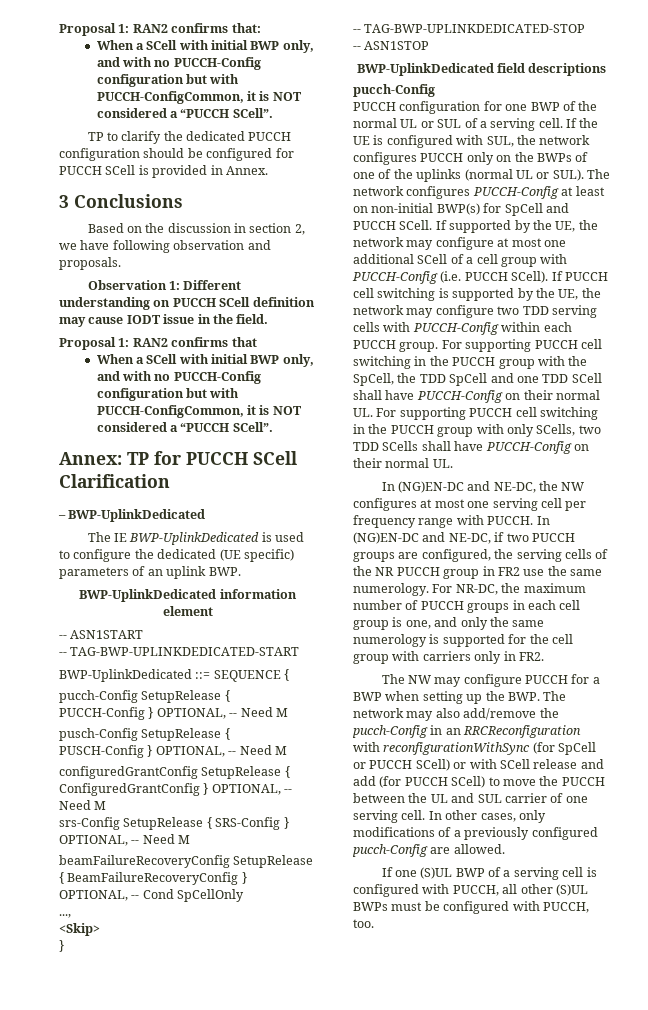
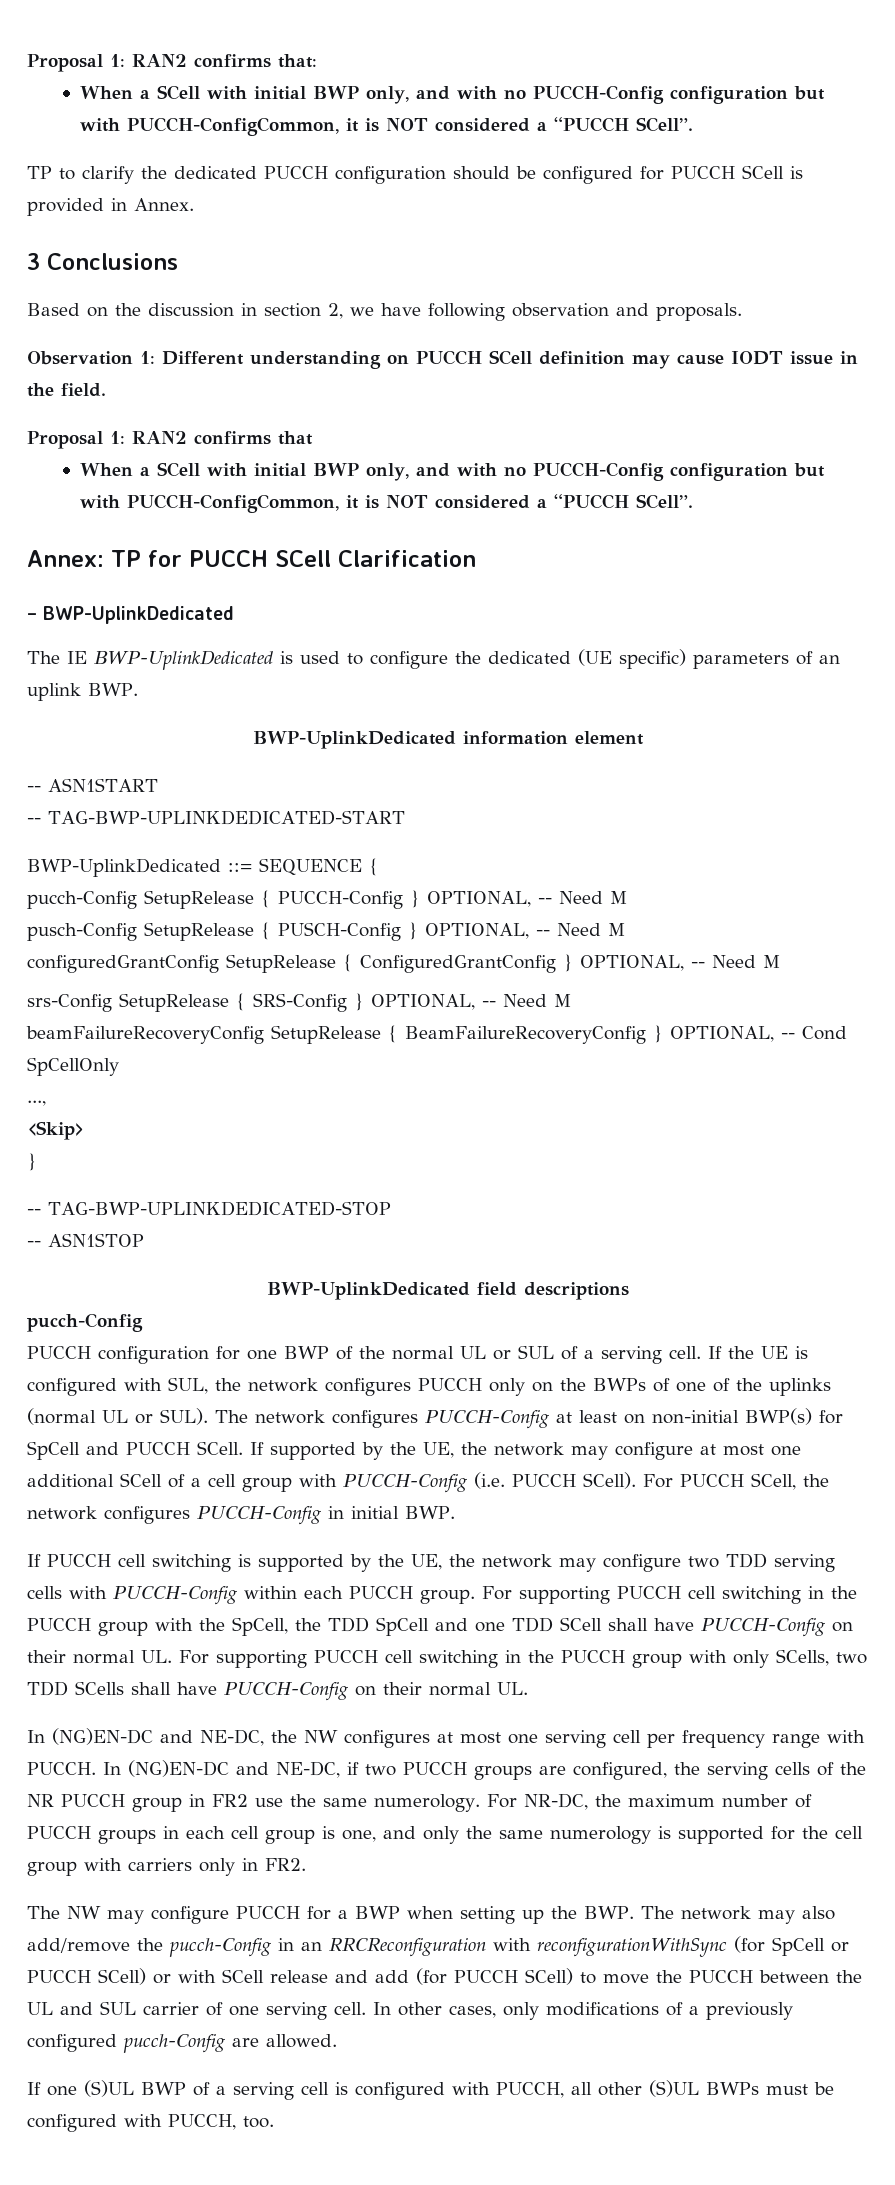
- If supported by the UE, the network may configure at most one additional SCell of a cell group with PUCCH-Config (i.e. PUCCH SCell). If PUCCH cell switching is supported by the UE, the network may configure two TDD serving cells with PUCCH-Config within each PUCCH group.
+ If supported by the UE, the network may configure at most one additional SCell of a cell group with PUCCH-Config (i.e. PUCCH SCell). For PUCCH SCell, the network configures PUCCH-Config in initial BWP.
+ If PUCCH cell switching is supported by the UE, the network may configure two TDD serving cells with PUCCH-Config within each PUCCH group.

